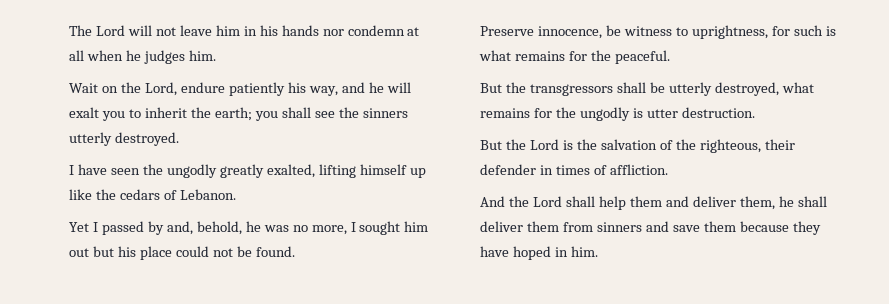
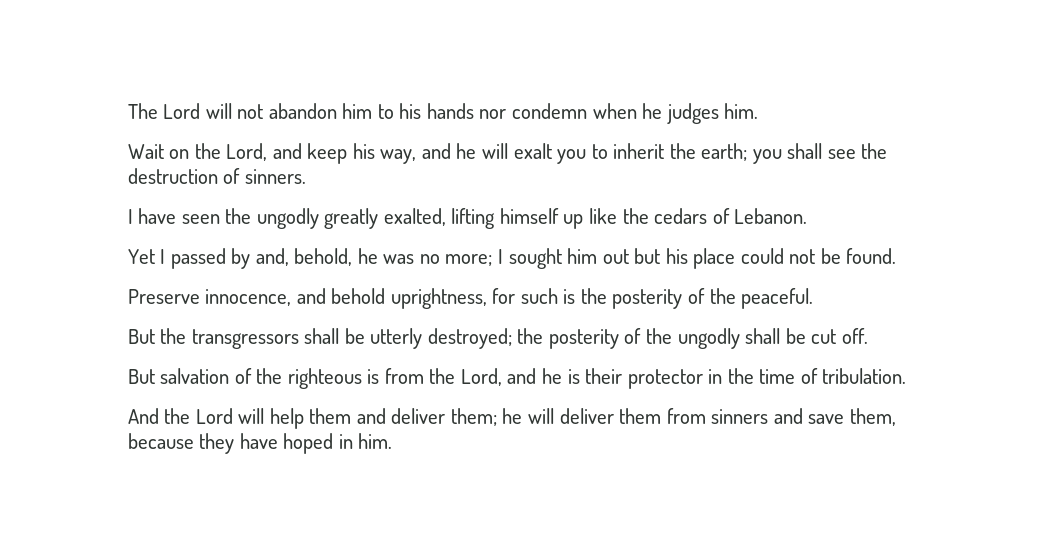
- The Lord will not leave him in his hands nor condemn at all when he judges him.
+ The Lord will not abandon him to his hands nor condemn when he judges him.
- Wait on the Lord, endure patiently his way, and he will exalt you to inherit the earth; you shall see the sinners utterly destroyed.
+ Wait on the Lord, and keep his way, and he will exalt you to inherit the earth; you shall see the destruction of sinners.
- Yet I passed by and, behold, he was no more, I sought him out but his place could not be found.
+ Yet I passed by and, behold, he was no more; I sought him out but his place could not be found.
- Preserve innocence, be witness to uprightness, for such is what remains for the peaceful.
+ Preserve innocence, and behold uprightness, for such is the posterity of the peaceful.
- But the transgressors shall be utterly destroyed, what remains for the ungodly is utter destruction.
- But the Lord is the salvation of the righteous, their defender in times of affliction.
+ But the transgressors shall be utterly destroyed; the posterity of the ungodly shall be cut off.
+ But salvation of the righteous is from the Lord, and he is their protector in the time of tribulation.
- And the Lord shall help them and deliver them, he shall deliver them from sinners and save them because they have hoped in him.
+ And the Lord will help them and deliver them; he will deliver them from sinners and save them, because they have hoped in him.

